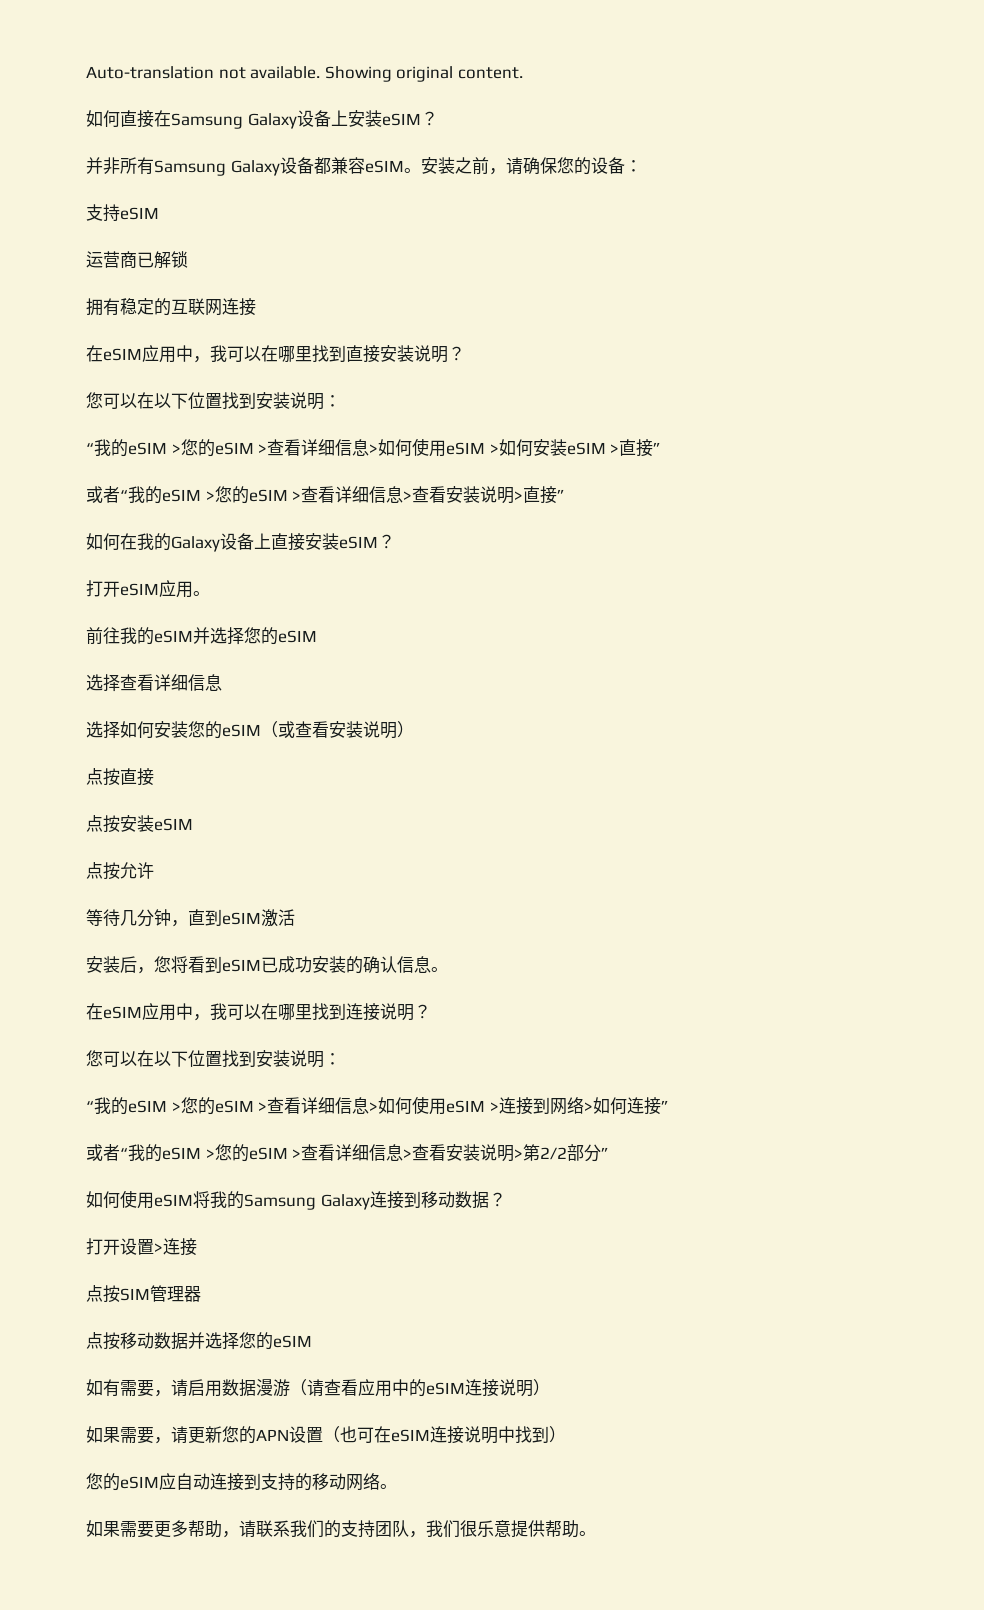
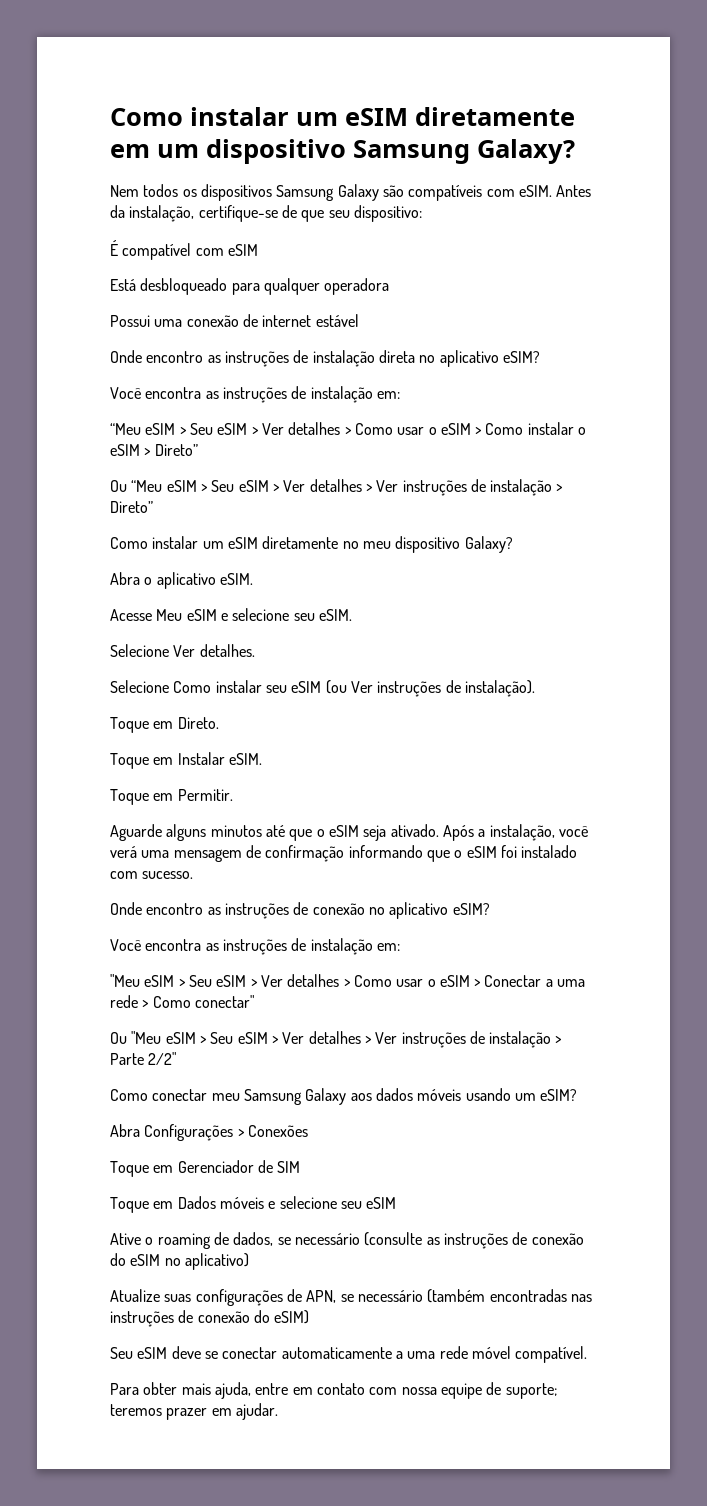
- Auto-translation not available. Showing original content.
- 如何直接在Samsung Galaxy设备上安装eSIM？
- 并非所有Samsung Galaxy设备都兼容eSIM。安装之前，请确保您的设备：
- 支持eSIM
- 运营商已解锁
- 拥有稳定的互联网连接
- 在eSIM应用中，我可以在哪里找到直接安装说明？
- 您可以在以下位置找到安装说明：
- “我的eSIM >您的eSIM >查看详细信息>如何使用eSIM >如何安装eSIM >直接”
- 或者“我的eSIM >您的eSIM >查看详细信息>查看安装说明>直接”
- 如何在我的Galaxy设备上直接安装eSIM？
- 打开eSIM应用。
- 前往我的eSIM并选择您的eSIM
- 选择查看详细信息
- 选择如何安装您的eSIM（或查看安装说明）
- 点按直接
- 点按安装eSIM
- 点按允许
- 等待几分钟，直到eSIM激活
- 安装后，您将看到eSIM已成功安装的确认信息。
- 在eSIM应用中，我可以在哪里找到连接说明？
- 您可以在以下位置找到安装说明：
- “我的eSIM >您的eSIM >查看详细信息>如何使用eSIM >连接到网络>如何连接”
- 或者“我的eSIM >您的eSIM >查看详细信息>查看安装说明>第2/2部分”
- 如何使用eSIM将我的Samsung Galaxy连接到移动数据？
- 打开设置>连接
- 点按SIM管理器
- 点按移动数据并选择您的eSIM
- 如有需要，请启用数据漫游（请查看应用中的eSIM连接说明）
- 如果需要，请更新您的APN设置（也可在eSIM连接说明中找到）
- 您的eSIM应自动连接到支持的移动网络。
- 如果需要更多帮助，请联系我们的支持团队，我们很乐意提供帮助。
+ Como instalar um eSIM diretamente em um dispositivo Samsung Galaxy?
+ Nem todos os dispositivos Samsung Galaxy são compatíveis com eSIM. Antes da instalação, certifique-se de que seu dispositivo:
+ É compatível com eSIM
+ Está desbloqueado para qualquer operadora
+ Possui uma conexão de internet estável
+ Onde encontro as instruções de instalação direta no aplicativo eSIM?
+ Você encontra as instruções de instalação em:
+ “Meu eSIM > Seu eSIM > Ver detalhes > Como usar o eSIM > Como instalar o eSIM > Direto”
+ Ou “Meu eSIM > Seu eSIM > Ver detalhes > Ver instruções de instalação > Direto”
+ Como instalar um eSIM diretamente no meu dispositivo Galaxy?
+ Abra o aplicativo eSIM.
+ Acesse Meu eSIM e selecione seu eSIM.
+ Selecione Ver detalhes.
+ Selecione Como instalar seu eSIM (ou Ver instruções de instalação).
+ Toque em Direto.
+ Toque em Instalar eSIM.
+ Toque em Permitir.
+ Aguarde alguns minutos até que o eSIM seja ativado. Após a instalação, você verá uma mensagem de confirmação informando que o eSIM foi instalado com sucesso.
+ Onde encontro as instruções de conexão no aplicativo eSIM?
+ Você encontra as instruções de instalação em:
+ "Meu eSIM > Seu eSIM > Ver detalhes > Como usar o eSIM > Conectar a uma rede > Como conectar"
+ Ou "Meu eSIM > Seu eSIM > Ver detalhes > Ver instruções de instalação > Parte 2/2"
+ Como conectar meu Samsung Galaxy aos dados móveis usando um eSIM?
+ Abra Configurações > Conexões
+ Toque em Gerenciador de SIM
+ Toque em Dados móveis e selecione seu eSIM
+ Ative o roaming de dados, se necessário (consulte as instruções de conexão do eSIM no aplicativo)
+ Atualize suas configurações de APN, se necessário (também encontradas nas instruções de conexão do eSIM)
+ Seu eSIM deve se conectar automaticamente a uma rede móvel compatível.
+ Para obter mais ajuda, entre em contato com nossa equipe de suporte; teremos prazer em ajudar.

